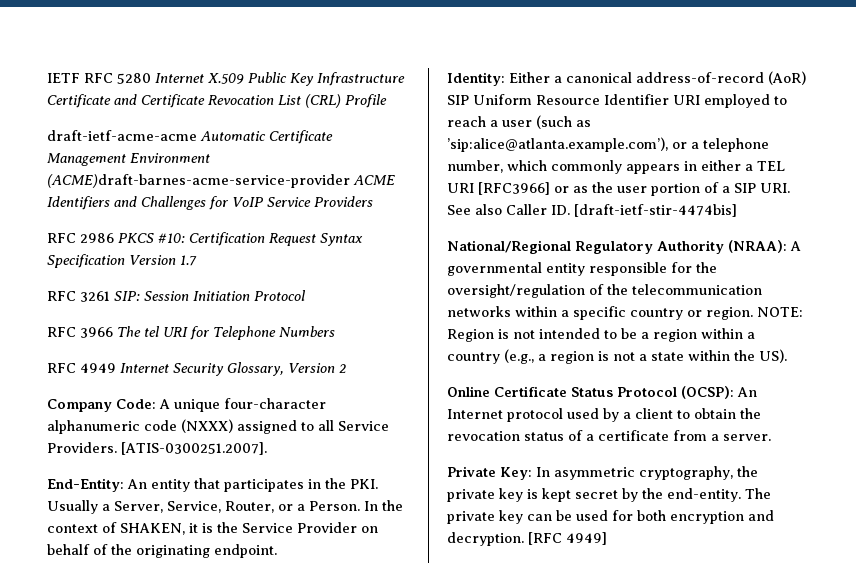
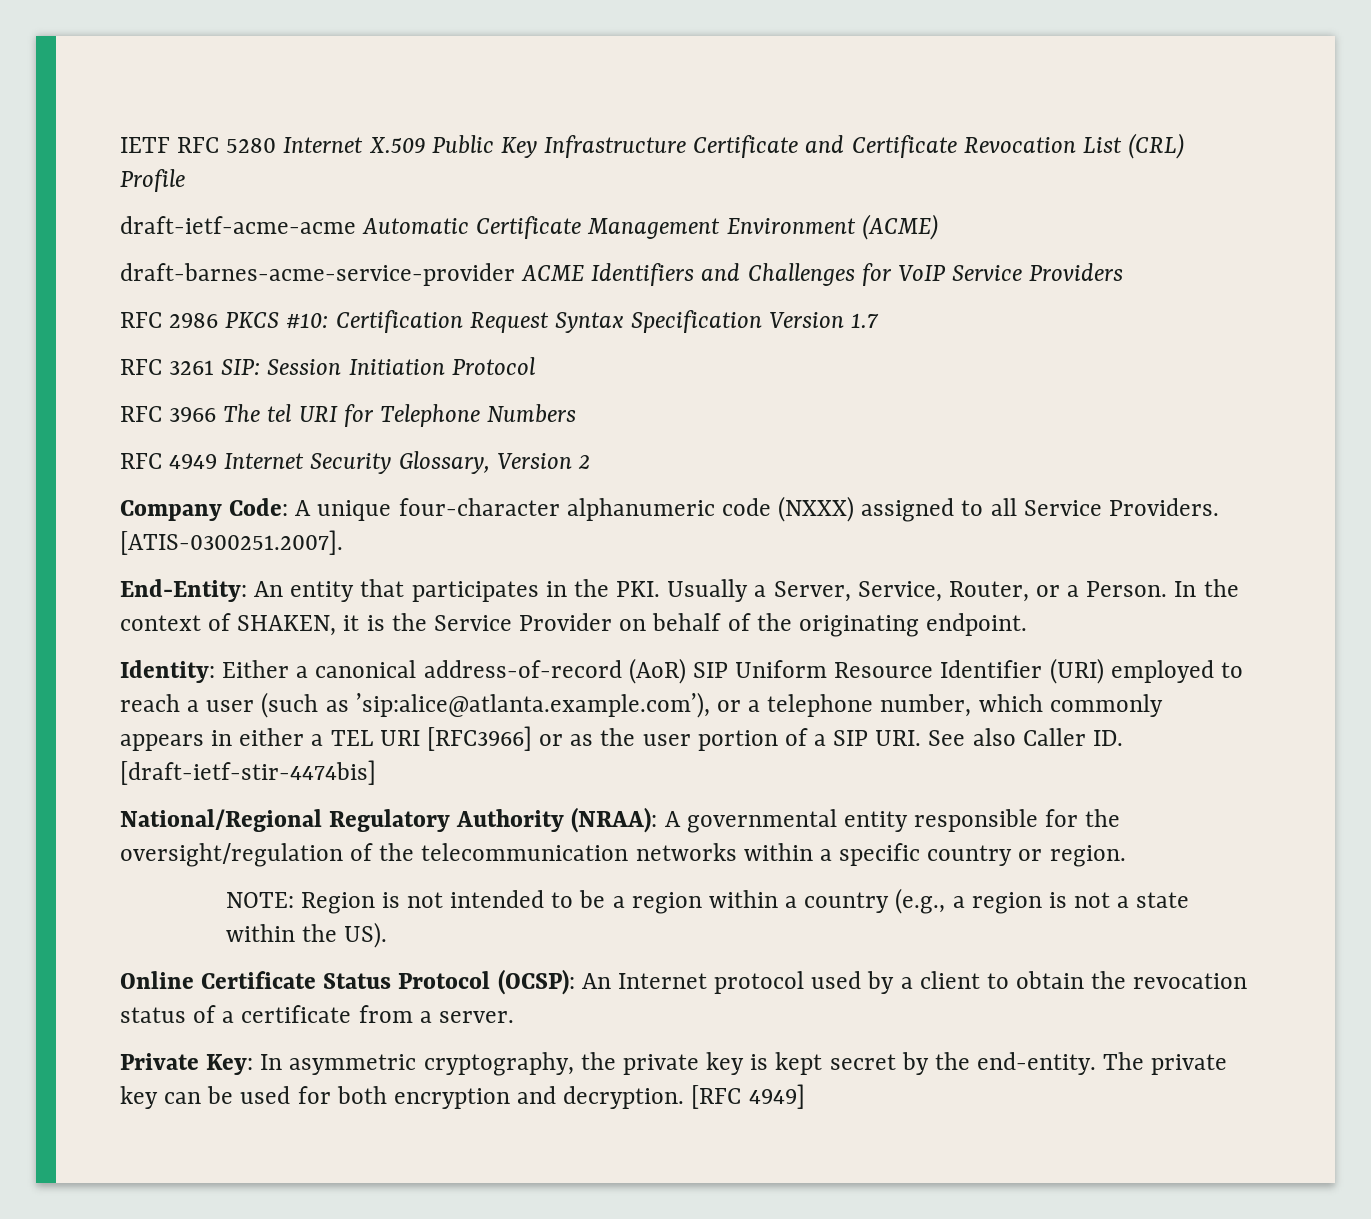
- draft-ietf-acme-acme Automatic Certificate Management Environment (ACME)draft-barnes-acme-service-provider ACME Identifiers and Challenges for VoIP Service Providers
+ draft-ietf-acme-acme Automatic Certificate Management Environment (ACME)
+ draft-barnes-acme-service-provider ACME Identifiers and Challenges for VoIP Service Providers
- Identity: Either a canonical address-of-record (AoR) SIP Uniform Resource Identifier URI employed to reach a user (such as ’sip:alice@atlanta.example.com’), or a telephone number, which commonly appears in either a TEL URI [RFC3966] or as the user portion of a SIP URI. See also Caller ID. [draft-ietf-stir-4474bis]
+ Identity: Either a canonical address-of-record (AoR) SIP Uniform Resource Identifier (URI) employed to reach a user (such as ’sip:alice@atlanta.example.com’), or a telephone number, which commonly appears in either a TEL URI [RFC3966] or as the user portion of a SIP URI. See also Caller ID. [draft-ietf-stir-4474bis]
- National/Regional Regulatory Authority (NRAA): A governmental entity responsible for the oversight/regulation of the telecommunication networks within a specific country or region. NOTE: Region is not intended to be a region within a country (e.g., a region is not a state within the US).
+ National/Regional Regulatory Authority (NRAA): A governmental entity responsible for the oversight/regulation of the telecommunication networks within a specific country or region.
+ NOTE: Region is not intended to be a region within a country (e.g., a region is not a state within the US).

